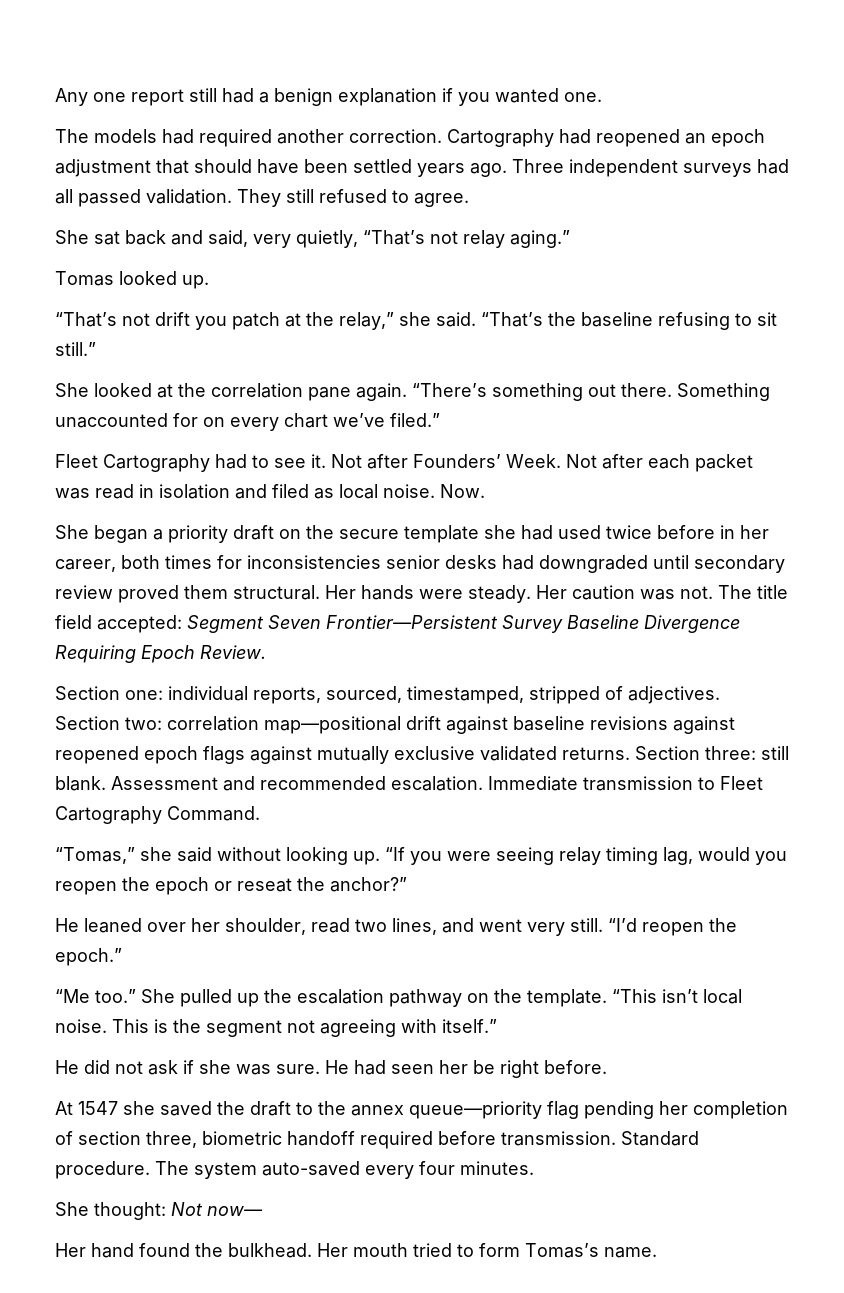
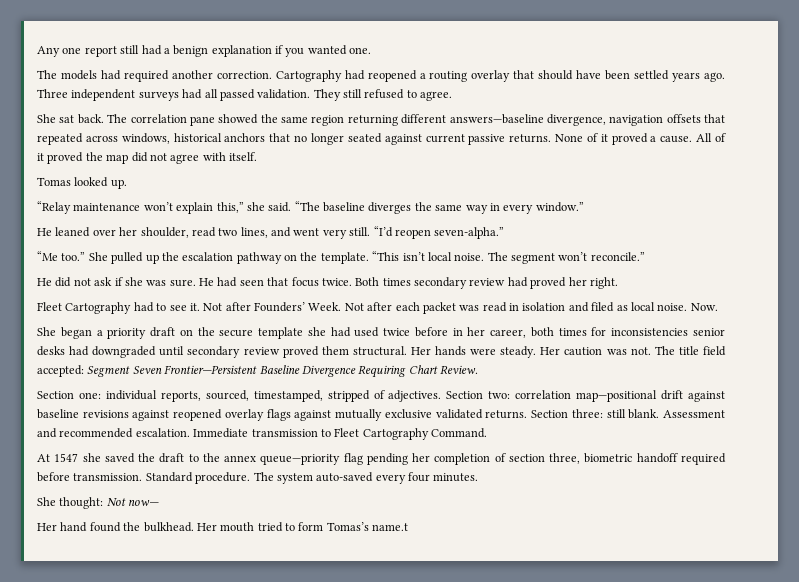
- Cartography had reopened an epoch adjustment that should have been settled years ago.
+ Cartography had reopened a routing overlay that should have been settled years ago.
- She sat back and said, very quietly, “That’s not relay aging.”
+ She sat back. The correlation pane showed the same region returning different answers—baseline divergence, navigation offsets that repeated across windows, historical anchors that no longer seated against current passive returns. None of it proved a cause. All of it proved the map did not agree with itself.
  Tomas looked up.
- “That’s not drift you patch at the relay,” she said. “That’s the baseline refusing to sit still.”
- She looked at the correlation pane again. “There’s something out there. Something unaccounted for on every chart we’ve filed.”
+ “Relay maintenance won’t explain this,” she said. “The baseline diverges the same way in every window.”
+ He leaned over her shoulder, read two lines, and went very still. “I’d reopen seven-alpha.”
+ “Me too.” She pulled up the escalation pathway on the template. “This isn’t local noise. The segment won’t reconcile.”
+ He did not ask if she was sure. He had seen that focus twice. Both times secondary review had proved her right.
- The title field accepted: Segment Seven Frontier—Persistent Survey Baseline Divergence Requiring Epoch Review.
+ The title field accepted: Segment Seven Frontier—Persistent Baseline Divergence Requiring Chart Review.
- Section two: correlation map—positional drift against baseline revisions against reopened epoch flags against mutually exclusive validated returns.
+ Section two: correlation map—positional drift against baseline revisions against reopened overlay flags against mutually exclusive validated returns.
- “Tomas,” she said without looking up. “If you were seeing relay timing lag, would you reopen the epoch or reseat the anchor?”
- He leaned over her shoulder, read two lines, and went very still. “I’d reopen the epoch.”
- “Me too.” She pulled up the escalation pathway on the template. “This isn’t local noise. This is the segment not agreeing with itself.”
- He did not ask if she was sure. He had seen her be right before.
- Her mouth tried to form Tomas’s name.
+ Her mouth tried to form Tomas’s name.t

